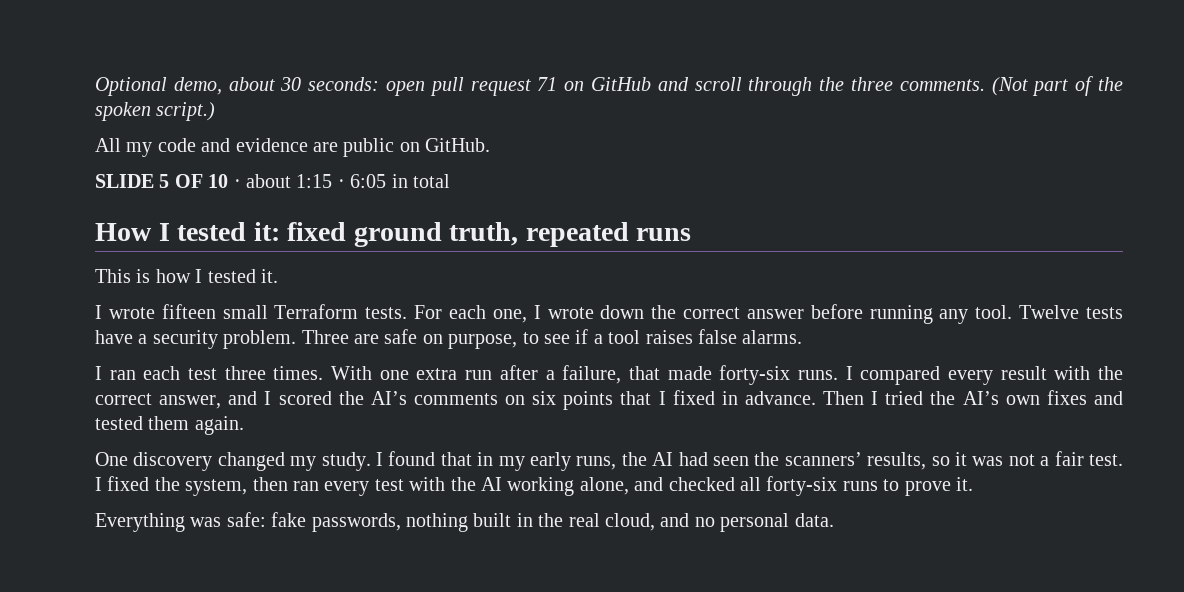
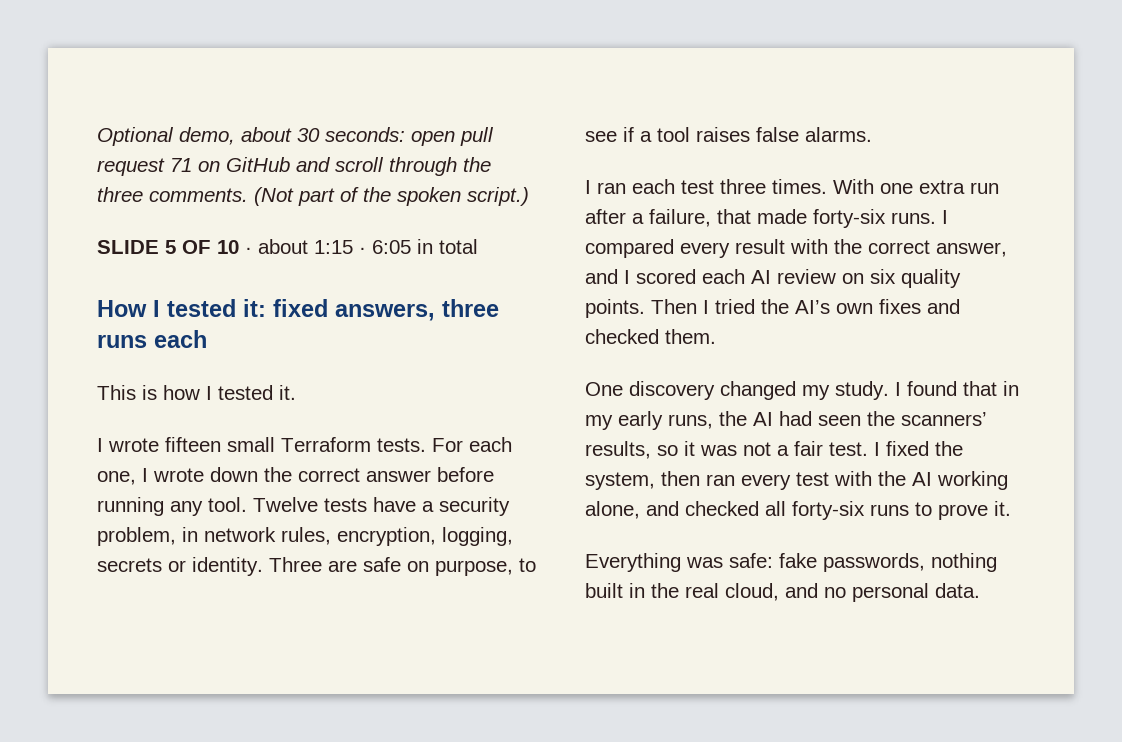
- All my code and evidence are public on GitHub.
- How I tested it: fixed ground truth, repeated runs
+ How I tested it: fixed answers, three runs each
- Twelve tests have a security problem.
+ Twelve tests have a security problem, in network rules, encryption, logging, secrets or identity.
- I compared every result with the correct answer, and I scored the AI’s comments on six points that I fixed in advance.
+ I compared every result with the correct answer, and I scored each AI review on six quality points.
- Then I tried the AI’s own fixes and tested them again.
+ Then I tried the AI’s own fixes and checked them.

